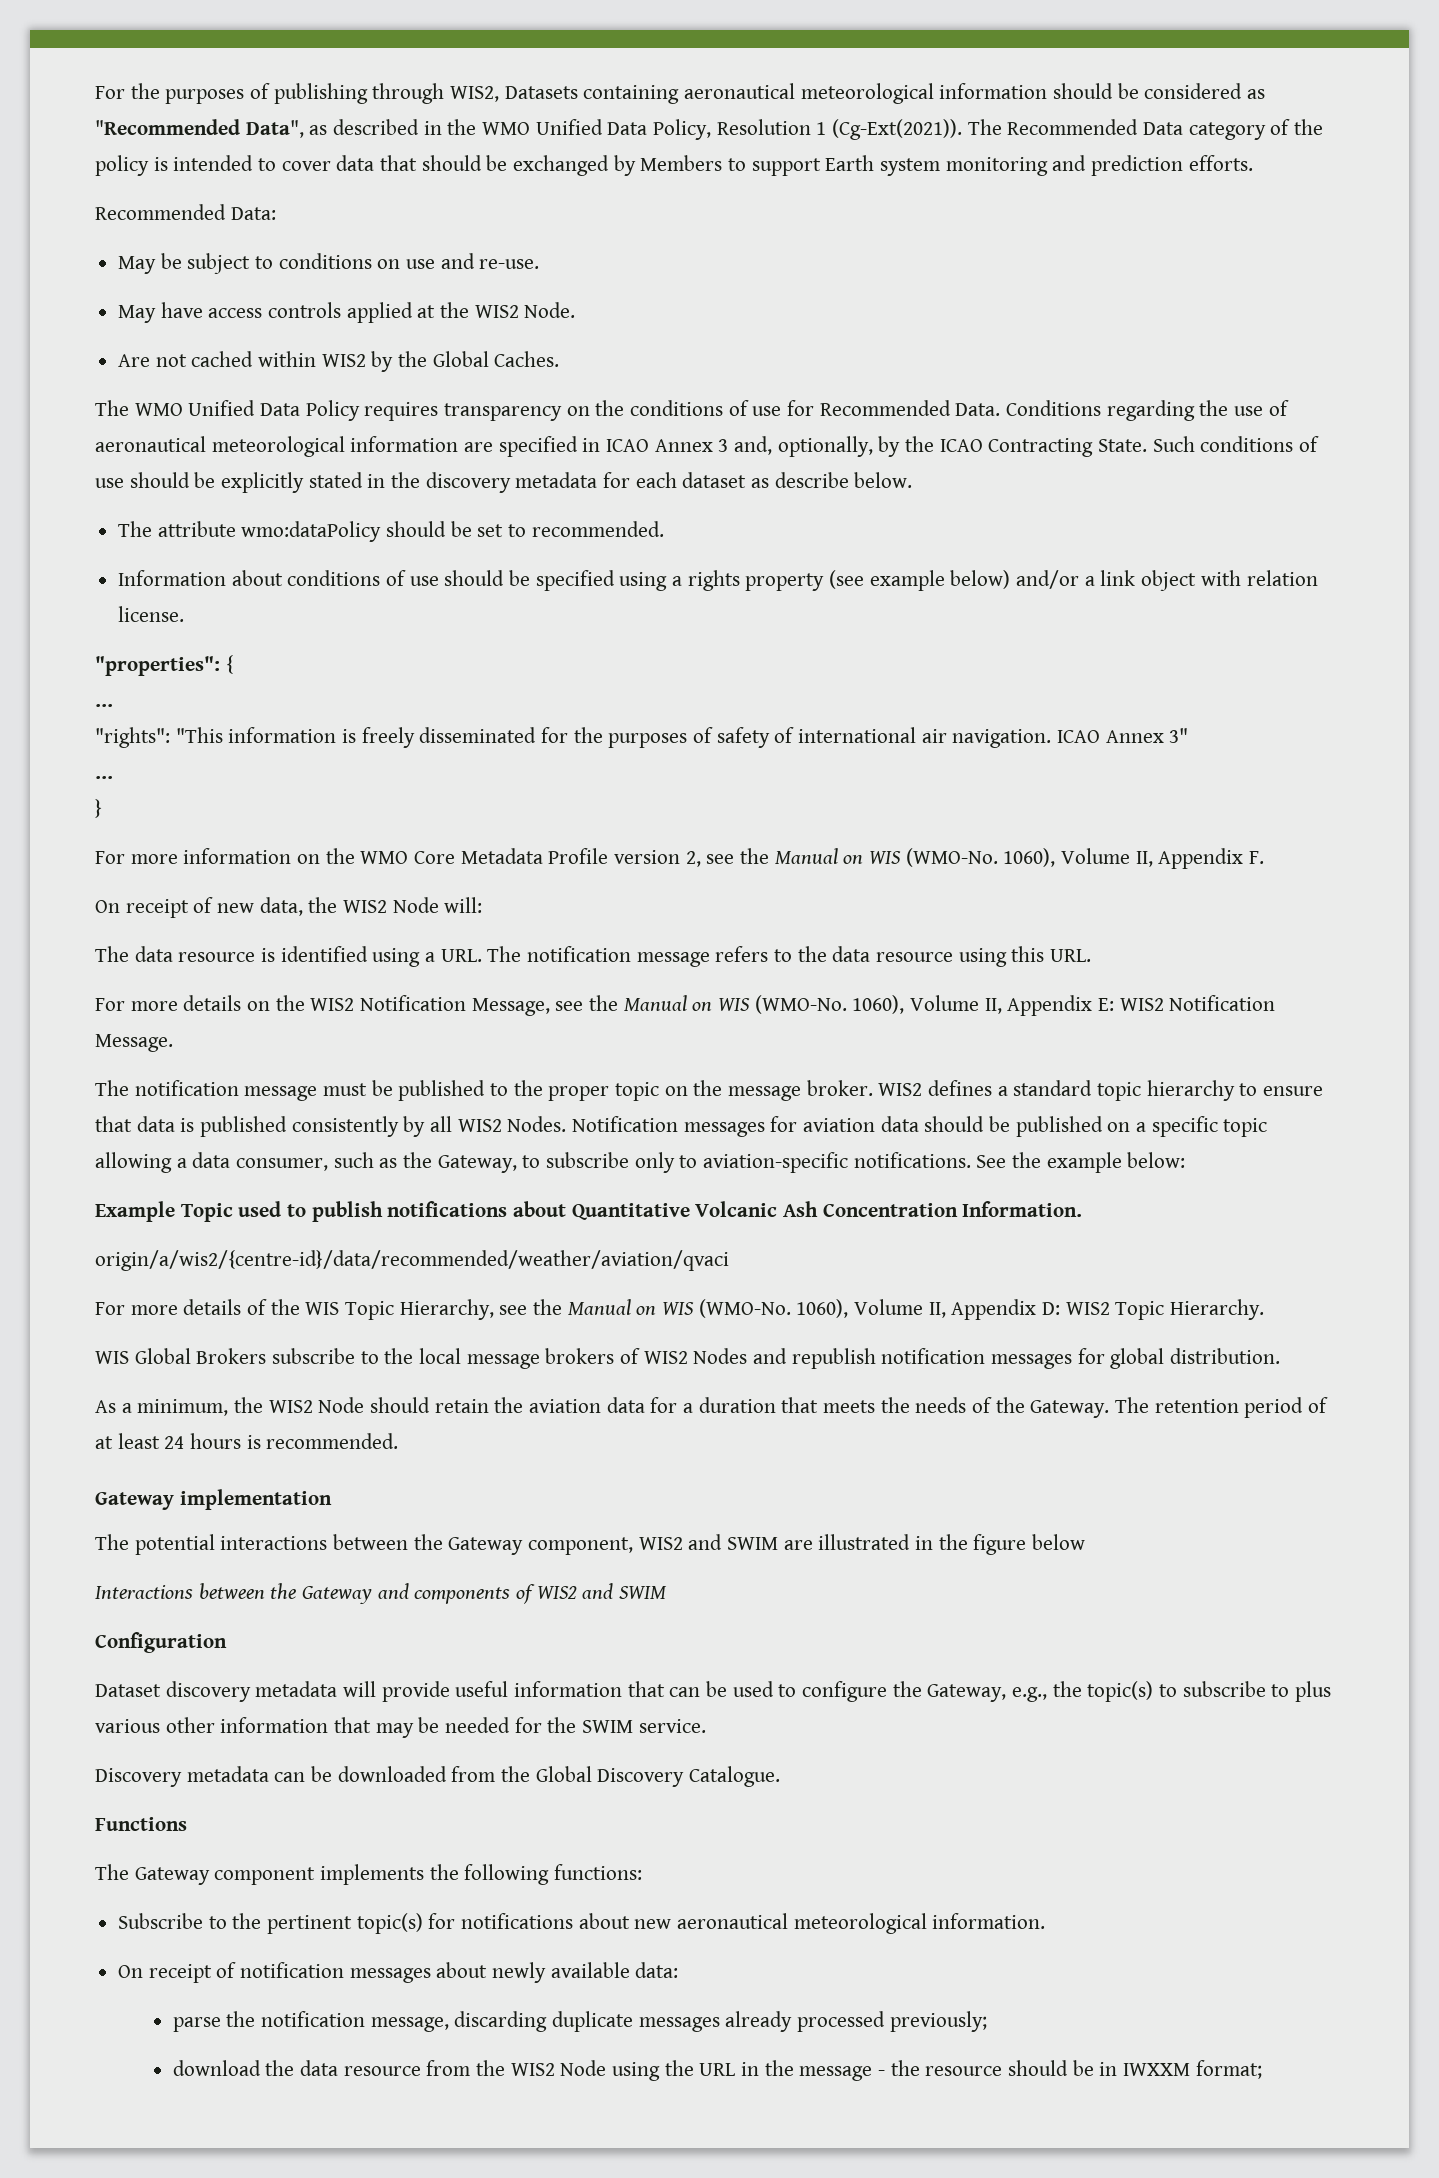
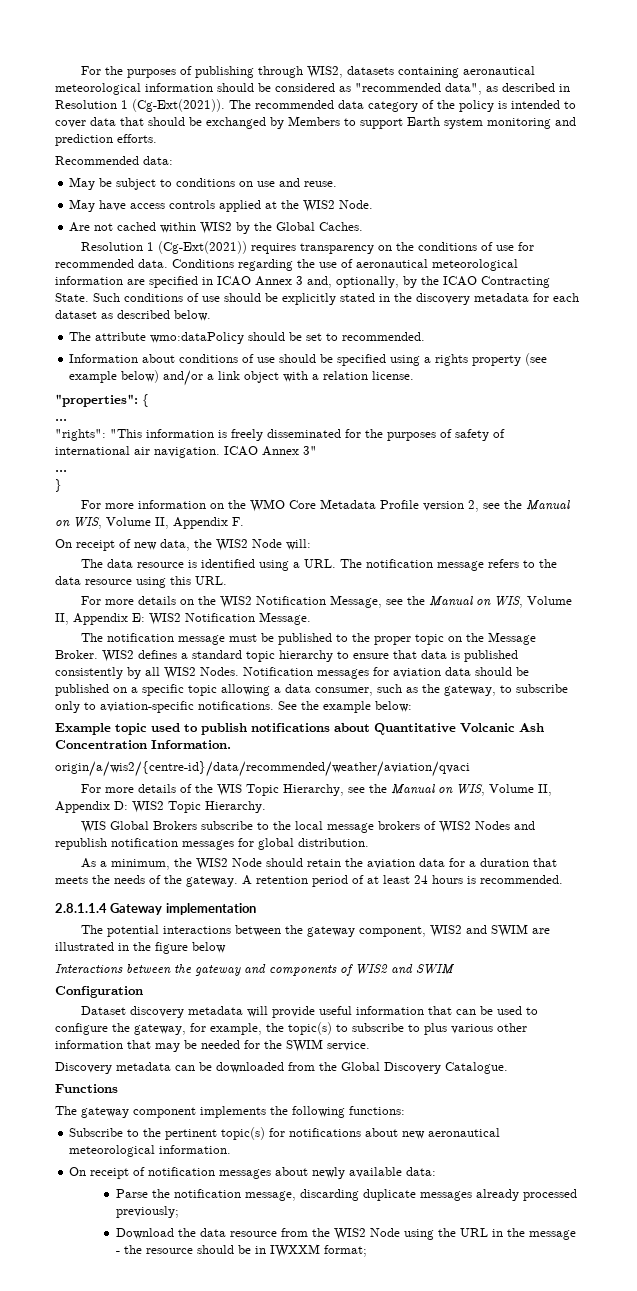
- For the purposes of publishing through WIS2, Datasets containing aeronautical meteorological information should be considered as "Recommended Data", as described in the WMO Unified Data Policy, Resolution 1 (Cg-Ext(2021)).
+ For the purposes of publishing through WIS2, datasets containing aeronautical meteorological information should be considered as "recommended data", as described in Resolution 1 (Cg-Ext(2021)).
- The Recommended Data category of the policy is intended to cover data that should be exchanged by Members to support Earth system monitoring and prediction efforts.
+ The recommended data category of the policy is intended to cover data that should be exchanged by Members to support Earth system monitoring and prediction efforts.
- Recommended Data:
+ Recommended data:
- May be subject to conditions on use and re-use.
+ May be subject to conditions on use and reuse.
- The WMO Unified Data Policy requires transparency on the conditions of use for Recommended Data.
+ Resolution 1 (Cg-Ext(2021)) requires transparency on the conditions of use for recommended data.
- Such conditions of use should be explicitly stated in the discovery metadata for each dataset as describe below.
+ Such conditions of use should be explicitly stated in the discovery metadata for each dataset as described below.
- Information about conditions of use should be specified using a rights property (see example below) and/or a link object with relation license.
+ Information about conditions of use should be specified using a rights property (see example below) and/or a link object with a relation license.
- For more information on the WMO Core Metadata Profile version 2, see the Manual on WIS (WMO-No. 1060), Volume II, Appendix F.
+ For more information on the WMO Core Metadata Profile version 2, see the Manual on WIS, Volume II, Appendix F.
- For more details on the WIS2 Notification Message, see the Manual on WIS (WMO-No. 1060), Volume II, Appendix E: WIS2 Notification Message.
+ For more details on the WIS2 Notification Message, see the Manual on WIS, Volume II, Appendix E: WIS2 Notification Message.
- The notification message must be published to the proper topic on the message broker.
+ The notification message must be published to the proper topic on the Message Broker.
- Notification messages for aviation data should be published on a specific topic allowing a data consumer, such as the Gateway, to subscribe only to aviation-specific notifications.
+ Notification messages for aviation data should be published on a specific topic allowing a data consumer, such as the gateway, to subscribe only to aviation-specific notifications.
- Example Topic used to publish notifications about Quantitative Volcanic Ash Concentration Information.
+ Example topic used to publish notifications about Quantitative Volcanic Ash Concentration Information.
- For more details of the WIS Topic Hierarchy, see the Manual on WIS (WMO-No. 1060), Volume II, Appendix D: WIS2 Topic Hierarchy.
+ For more details of the WIS Topic Hierarchy, see the Manual on WIS, Volume II, Appendix D: WIS2 Topic Hierarchy.
- As a minimum, the WIS2 Node should retain the aviation data for a duration that meets the needs of the Gateway. The retention period of at least 24 hours is recommended.
+ As a minimum, the WIS2 Node should retain the aviation data for a duration that meets the needs of the gateway. A retention period of at least 24 hours is recommended.
- Gateway implementation
+ 2.8.1.1.4 Gateway implementation
- The potential interactions between the Gateway component, WIS2 and SWIM are illustrated in the figure below
+ The potential interactions between the gateway component, WIS2 and SWIM are illustrated in the figure below
- Interactions between the Gateway and components of WIS2 and SWIM
+ Interactions between the gateway and components of WIS2 and SWIM
- Dataset discovery metadata will provide useful information that can be used to configure the Gateway, e.g., the topic(s) to subscribe to plus various other information that may be needed for the SWIM service.
+ Dataset discovery metadata will provide useful information that can be used to configure the gateway, for example, the topic(s) to subscribe to plus various other information that may be needed for the SWIM service.
- The Gateway component implements the following functions:
+ The gateway component implements the following functions:
- parse the notification message, discarding duplicate messages already processed previously;
+ Parse the notification message, discarding duplicate messages already processed previously;
- download the data resource from the WIS2 Node using the URL in the message - the resource should be in IWXXM format;
+ Download the data resource from the WIS2 Node using the URL in the message - the resource should be in IWXXM format;

